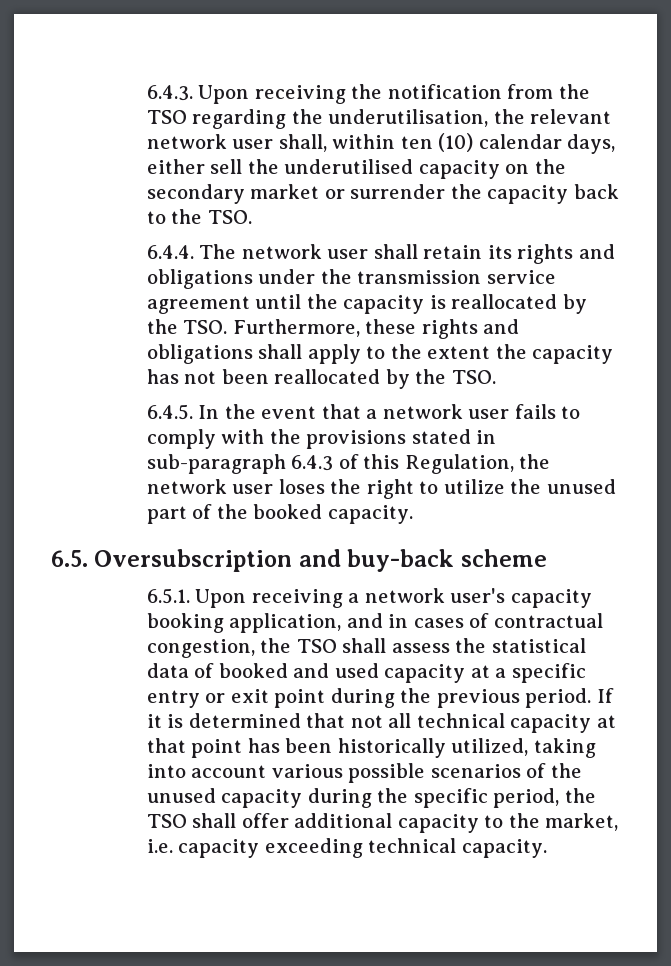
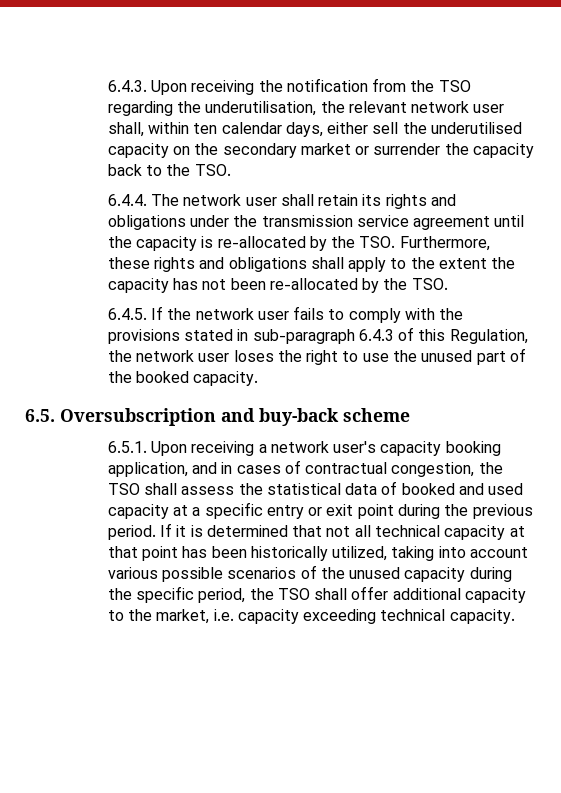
- 6.4.3. Upon receiving the notification from the TSO regarding the underutilisation, the relevant network user shall, within ten (10) calendar days, either sell the underutilised capacity on the secondary market or surrender the capacity back to the TSO.
+ 6.4.3. Upon receiving the notification from the TSO regarding the underutilisation, the relevant network user shall, within ten calendar days, either sell the underutilised capacity on the secondary market or surrender the capacity back to the TSO.
- 6.4.4. The network user shall retain its rights and obligations under the transmission service agreement until the capacity is reallocated by the TSO. Furthermore, these rights and obligations shall apply to the extent the capacity has not been reallocated by the TSO.
+ 6.4.4. The network user shall retain its rights and obligations under the transmission service agreement until the capacity is re-allocated by the TSO. Furthermore, these rights and obligations shall apply to the extent the capacity has not been re-allocated by the TSO.
- 6.4.5. In the event that a network user fails to comply with the provisions stated in sub-paragraph 6.4.3 of this Regulation, the network user loses the right to utilize the unused part of the booked capacity.
+ 6.4.5. If the network user fails to comply with the provisions stated in sub-paragraph 6.4.3 of this Regulation, the network user loses the right to use the unused part of the booked capacity.

